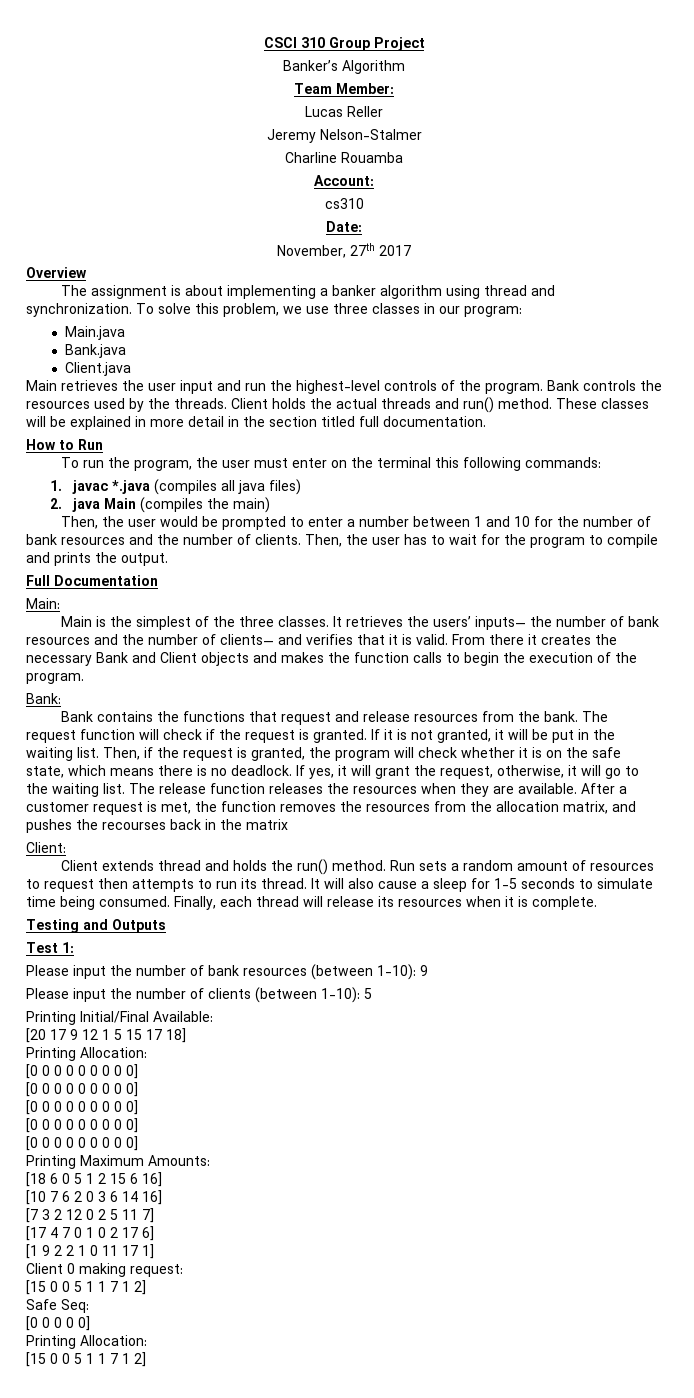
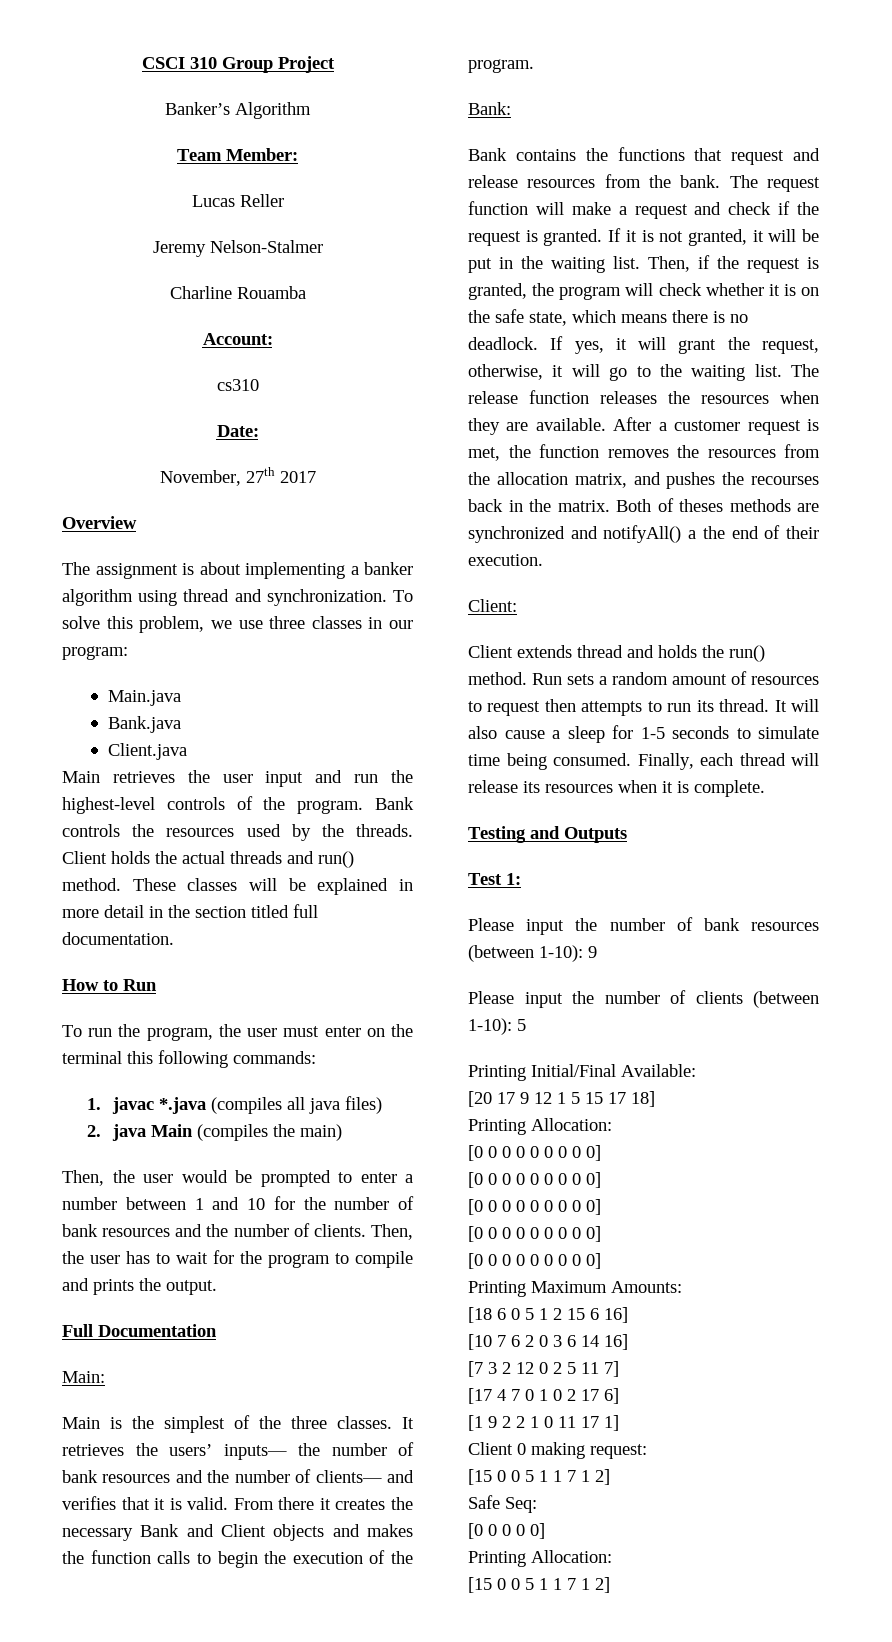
- The request function will check if the request is granted.
+ The request function will make a request and check if the request is granted.
- After a customer request is met, the function removes the resources from the allocation matrix, and pushes the recourses back in the matrix
+ After a customer request is met, the function removes the resources from the allocation matrix, and pushes the recourses back in the matrix. Both of theses methods are synchronized and notifyAll() a the end of their execution.

